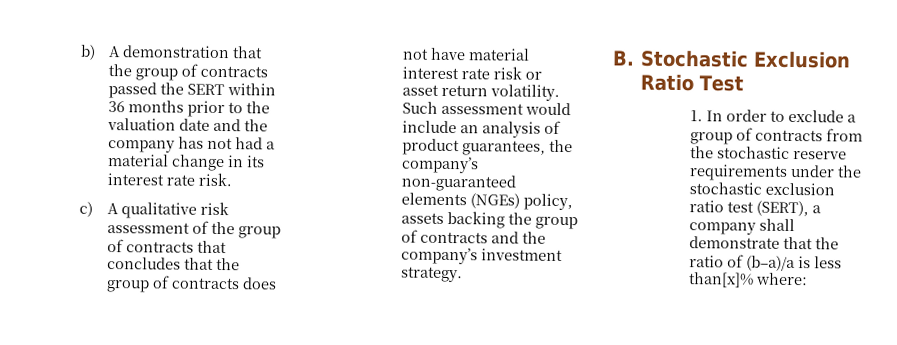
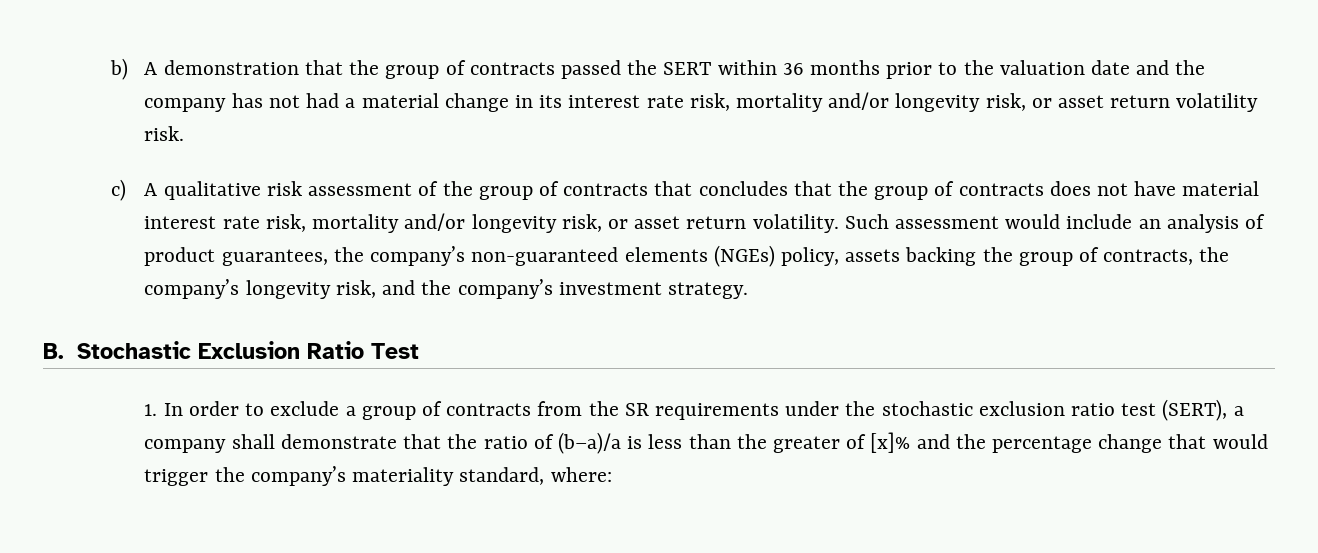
- b) A demonstration that the group of contracts passed the SERT within 36 months prior to the valuation date and the company has not had a material change in its interest rate risk.
+ b) A demonstration that the group of contracts passed the SERT within 36 months prior to the valuation date and the company has not had a material change in its interest rate risk, mortality and/or longevity risk, or asset return volatility risk.
- c) A qualitative risk assessment of the group of contracts that concludes that the group of contracts does not have material interest rate risk or asset return volatility.
+ c) A qualitative risk assessment of the group of contracts that concludes that the group of contracts does not have material interest rate risk, mortality and/or longevity risk, or asset return volatility.
- Such assessment would include an analysis of product guarantees, the company’s non-guaranteed elements (NGEs) policy, assets backing the group of contracts and the company’s investment strategy.
+ Such assessment would include an analysis of product guarantees, the company’s non-guaranteed elements (NGEs) policy, assets backing the group of contracts, the company’s longevity risk, and the company’s investment strategy.
- 1. In order to exclude a group of contracts from the stochastic reserve requirements under the stochastic exclusion ratio test (SERT), a company shall demonstrate that the ratio of (b–a)/a is less than[x]% where:
+ 1. In order to exclude a group of contracts from the SR requirements under the stochastic exclusion ratio test (SERT), a company shall demonstrate that the ratio of (b–a)/a is less than the greater of [x]% and the percentage change that would trigger the company’s materiality standard, where:

